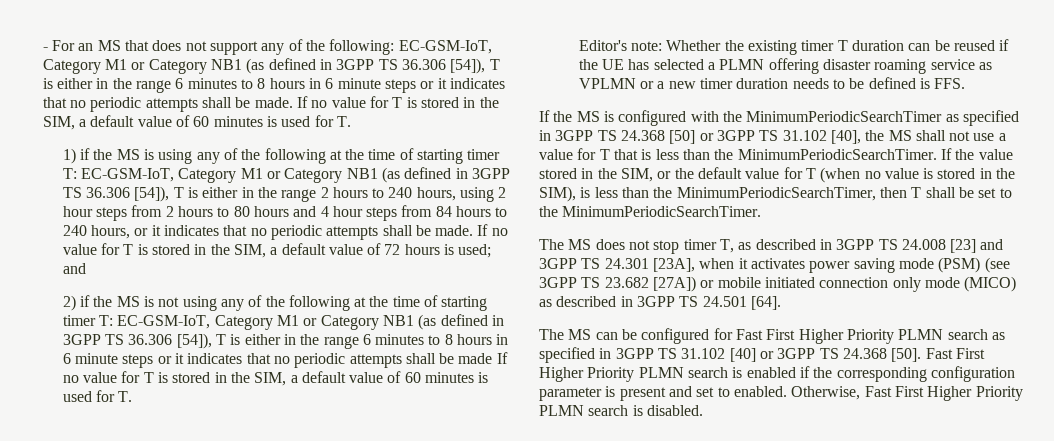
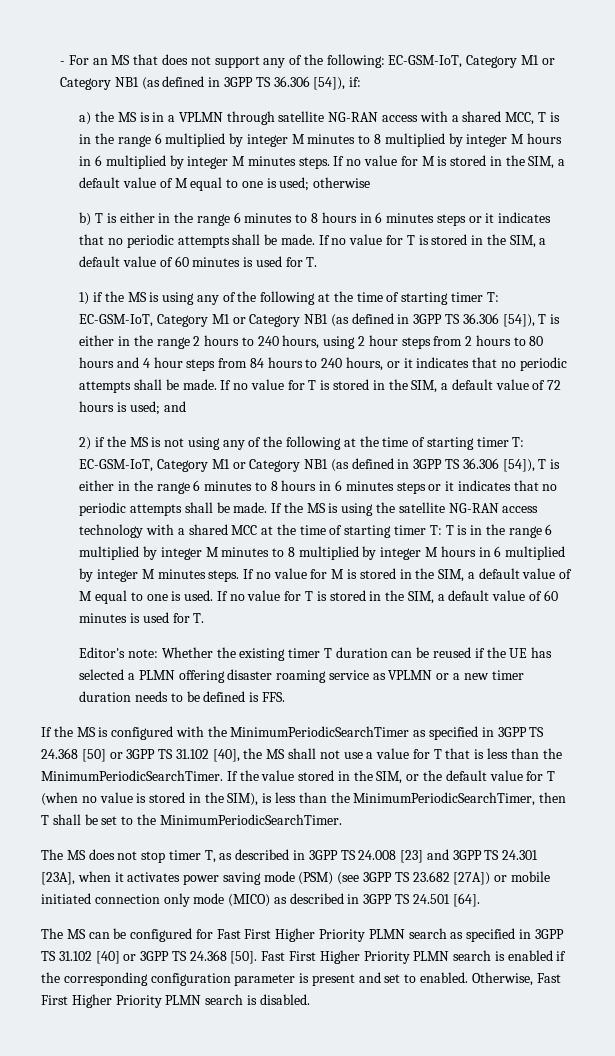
- - For an MS that does not support any of the following: EC-GSM-IoT, Category M1 or Category NB1 (as defined in 3GPP TS 36.306 [54]), T is either in the range 6 minutes to 8 hours in 6 minute steps or it indicates that no periodic attempts shall be made.
+ - For an MS that does not support any of the following: EC-GSM-IoT, Category M1 or Category NB1 (as defined in 3GPP TS 36.306 [54]), if:
+ a) the MS is in a VPLMN through satellite NG-RAN access with a shared MCC, T is in the range 6 multiplied by integer M minutes to 8 multiplied by integer M hours in 6 multiplied by integer M minutes steps. If no value for M is stored in the SIM, a default value of M equal to one is used; otherwise
+ b) T is either in the range 6 minutes to 8 hours in 6 minutes steps or it indicates that no periodic attempts shall be made.
- EC-GSM-IoT, Category M1 or Category NB1 (as defined in 3GPP TS 36.306 [54]), T is either in the range 6 minutes to 8 hours in 6 minute steps or it indicates that no periodic attempts shall be made If no value for T is stored in the SIM, a default value of 60 minutes is used for T.
+ EC-GSM-IoT, Category M1 or Category NB1 (as defined in 3GPP TS 36.306 [54]), T is either in the range 6 minutes to 8 hours in 6 minutes steps or it indicates that no periodic attempts shall be made. If the MS is using the satellite NG-RAN access technology with a shared MCC at the time of starting timer T: T is in the range 6 multiplied by integer M minutes to 8 multiplied by integer M hours in 6 multiplied by integer M minutes steps. If no value for M is stored in the SIM, a default value of M equal to one is used. If no value for T is stored in the SIM, a default value of 60 minutes is used for T.

